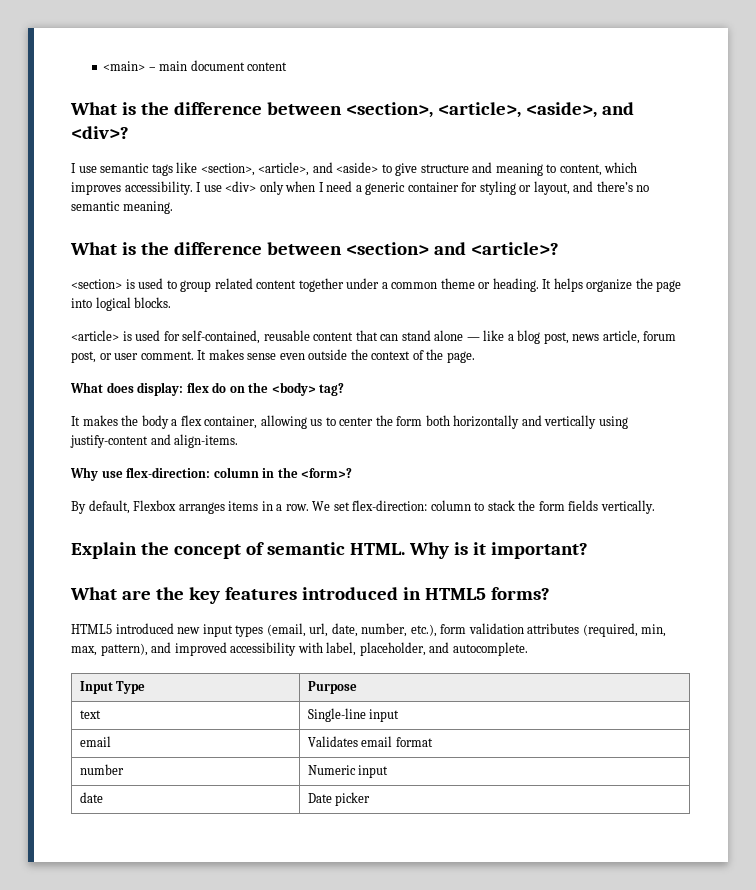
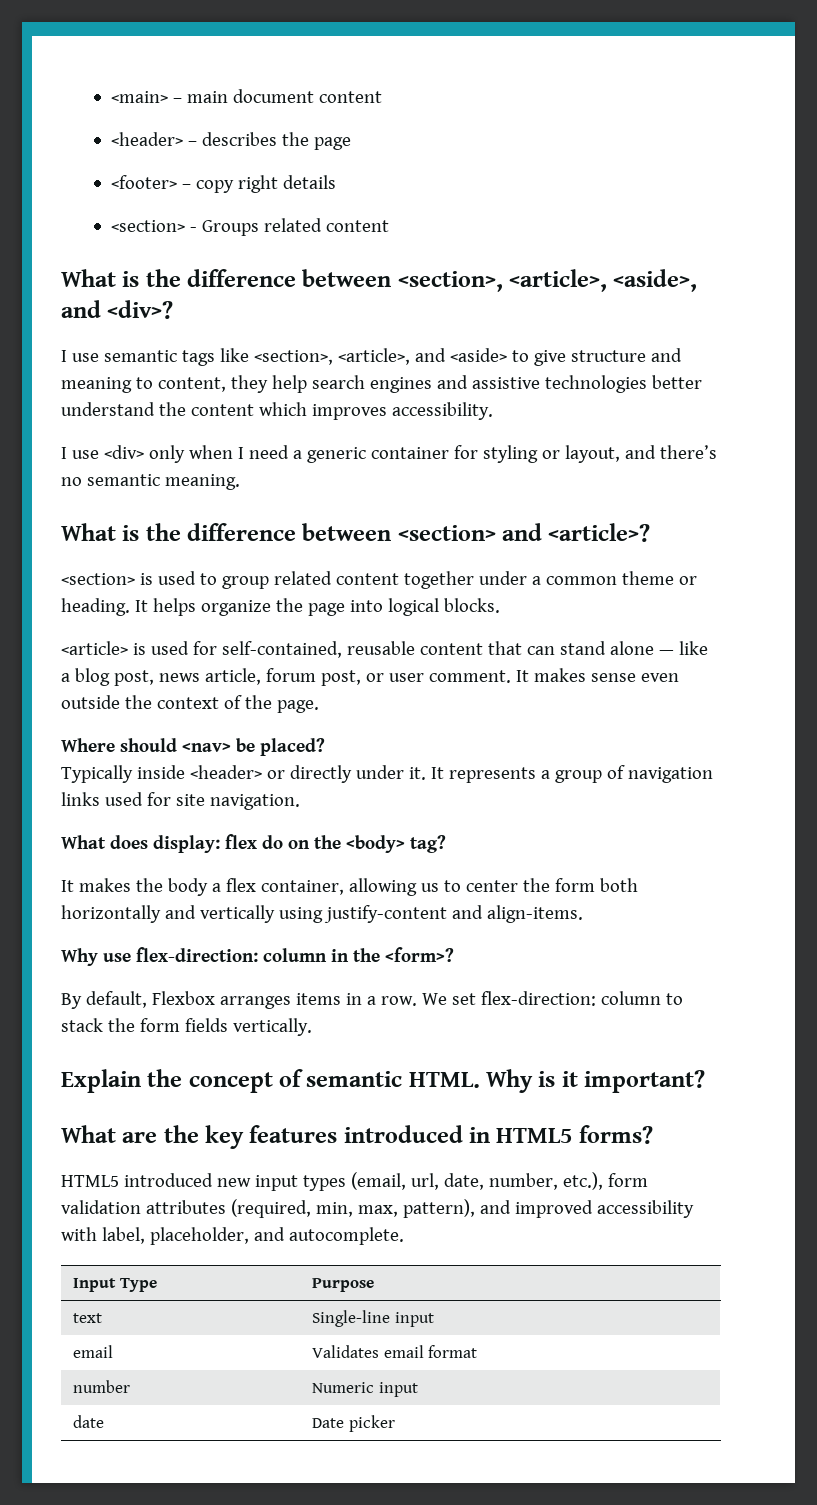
+ <header> – describes the page
+ <footer> – copy right details
+ <section> - Groups related content
- I use semantic tags like <section>, <article>, and <aside> to give structure and meaning to content, which improves accessibility. I use <div> only when I need a generic container for styling or layout, and there’s no semantic meaning.
+ I use semantic tags like <section>, <article>, and <aside> to give structure and meaning to content, they help search engines and assistive technologies better understand the content which improves accessibility.
+ I use <div> only when I need a generic container for styling or layout, and there’s no semantic meaning.
+ Where should <nav> be placed?
+ Typically inside <header> or directly under it. It represents a group of navigation links used for site navigation.

